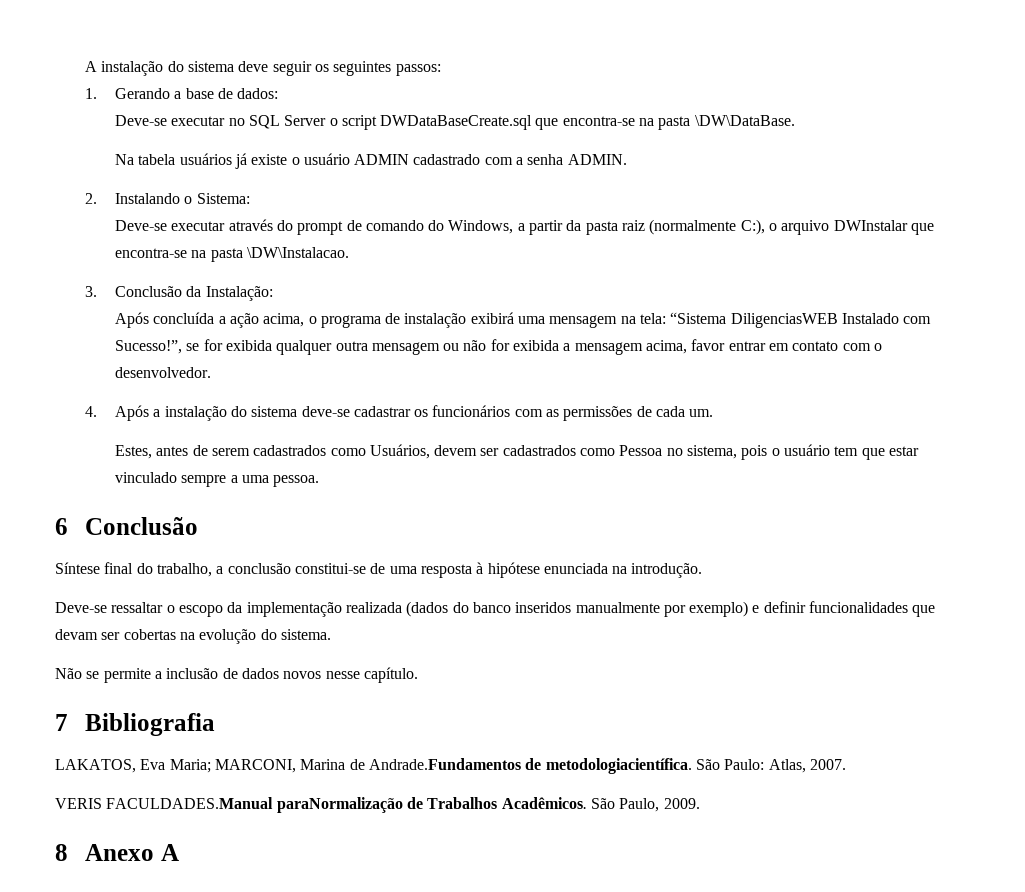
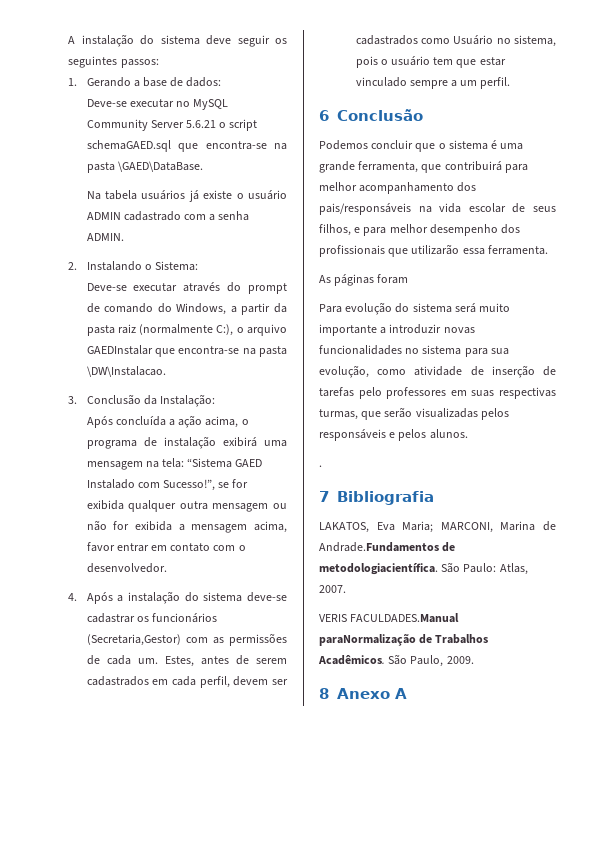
- Deve-se executar no SQL Server o script DWDataBaseCreate.sql que encontra-se na pasta \DW\DataBase.
+ Deve-se executar no MySQL Community Server 5.6.21 o script schemaGAED.sql que encontra-se na pasta \GAED\DataBase.
- Deve-se executar através do prompt de comando do Windows, a partir da pasta raiz (normalmente C:), o arquivo DWInstalar que encontra-se na pasta \DW\Instalacao.
+ Deve-se executar através do prompt de comando do Windows, a partir da pasta raiz (normalmente C:), o arquivo GAEDInstalar que encontra-se na pasta \DW\Instalacao.
- Após concluída a ação acima, o programa de instalação exibirá uma mensagem na tela: “Sistema DiligenciasWEB Instalado com Sucesso!”, se for exibida qualquer outra mensagem ou não for exibida a mensagem acima, favor entrar em contato com o desenvolvedor.
+ Após concluída a ação acima, o programa de instalação exibirá uma mensagem na tela: “Sistema GAED Instalado com Sucesso!”, se for exibida qualquer outra mensagem ou não for exibida a mensagem acima, favor entrar em contato com o desenvolvedor.
- 4. Após a instalação do sistema deve-se cadastrar os funcionários com as permissões de cada um.
- Estes, antes de serem cadastrados como Usuários, devem ser cadastrados como Pessoa no sistema, pois o usuário tem que estar vinculado sempre a uma pessoa.
+ 4. Após a instalação do sistema deve-se cadastrar os funcionários (Secretaria,Gestor) com as permissões de cada um. Estes, antes de serem cadastrados em cada perfil, devem ser cadastrados como Usuário no sistema, pois o usuário tem que estar vinculado sempre a um perfil.
- Síntese final do trabalho, a conclusão constitui-se de uma resposta à hipótese enunciada na introdução.
- Deve-se ressaltar o escopo da implementação realizada (dados do banco inseridos manualmente por exemplo) e definir funcionalidades que devam ser cobertas na evolução do sistema.
- Não se permite a inclusão de dados novos nesse capítulo.
+ Podemos concluir que o sistema é uma grande ferramenta, que contribuirá para melhor acompanhamento dos pais/responsáveis na vida escolar de seus filhos, e para melhor desempenho dos profissionais que utilizarão essa ferramenta.
+ As páginas foram
+ Para evolução do sistema será muito importante a introduzir novas funcionalidades no sistema para sua evolução, como atividade de inserção de tarefas pelo professores em suas respectivas turmas, que serão visualizadas pelos responsáveis e pelos alunos.
+ .

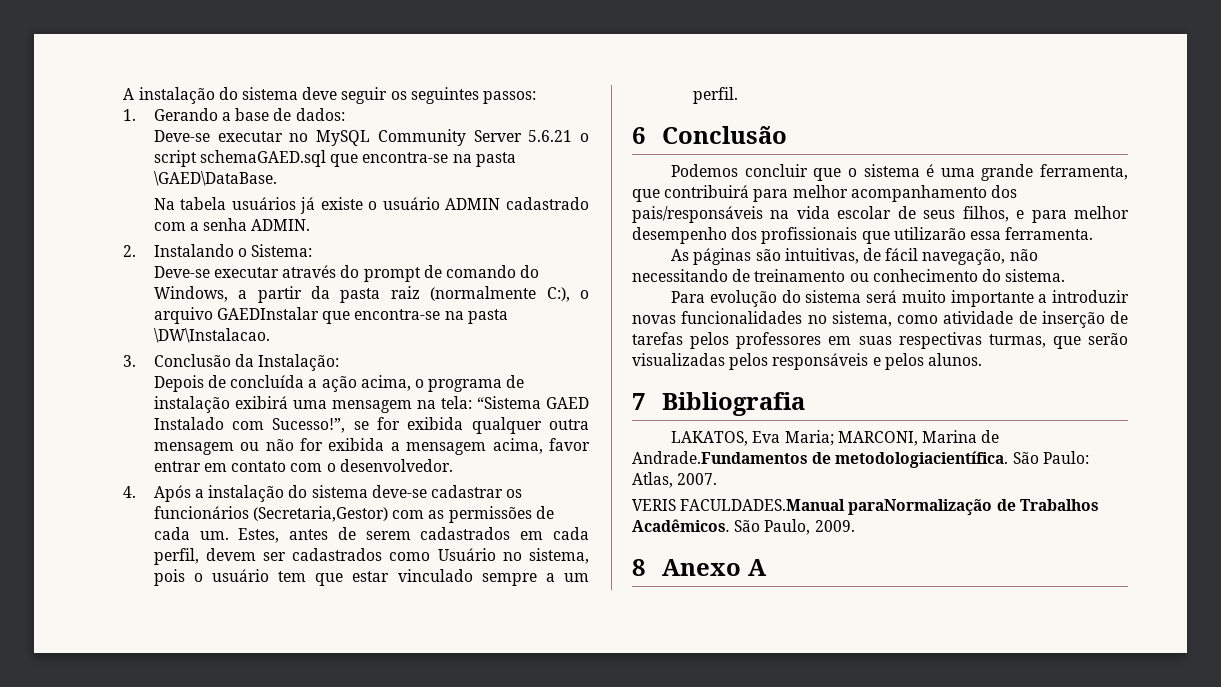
- Após concluída a ação acima, o programa de instalação exibirá uma mensagem na tela: “Sistema GAED Instalado com Sucesso!”, se for exibida qualquer outra mensagem ou não for exibida a mensagem acima, favor entrar em contato com o desenvolvedor.
+ Depois de concluída a ação acima, o programa de instalação exibirá uma mensagem na tela: “Sistema GAED Instalado com Sucesso!”, se for exibida qualquer outra mensagem ou não for exibida a mensagem acima, favor entrar em contato com o desenvolvedor.
- As páginas foram
+ As páginas são intuitivas, de fácil navegação, não necessitando de treinamento ou conhecimento do sistema.
- Para evolução do sistema será muito importante a introduzir novas funcionalidades no sistema para sua evolução, como atividade de inserção de tarefas pelo professores em suas respectivas turmas, que serão visualizadas pelos responsáveis e pelos alunos.
+ Para evolução do sistema será muito importante a introduzir novas funcionalidades no sistema, como atividade de inserção de tarefas pelos professores em suas respectivas turmas, que serão visualizadas pelos responsáveis e pelos alunos.
- .

